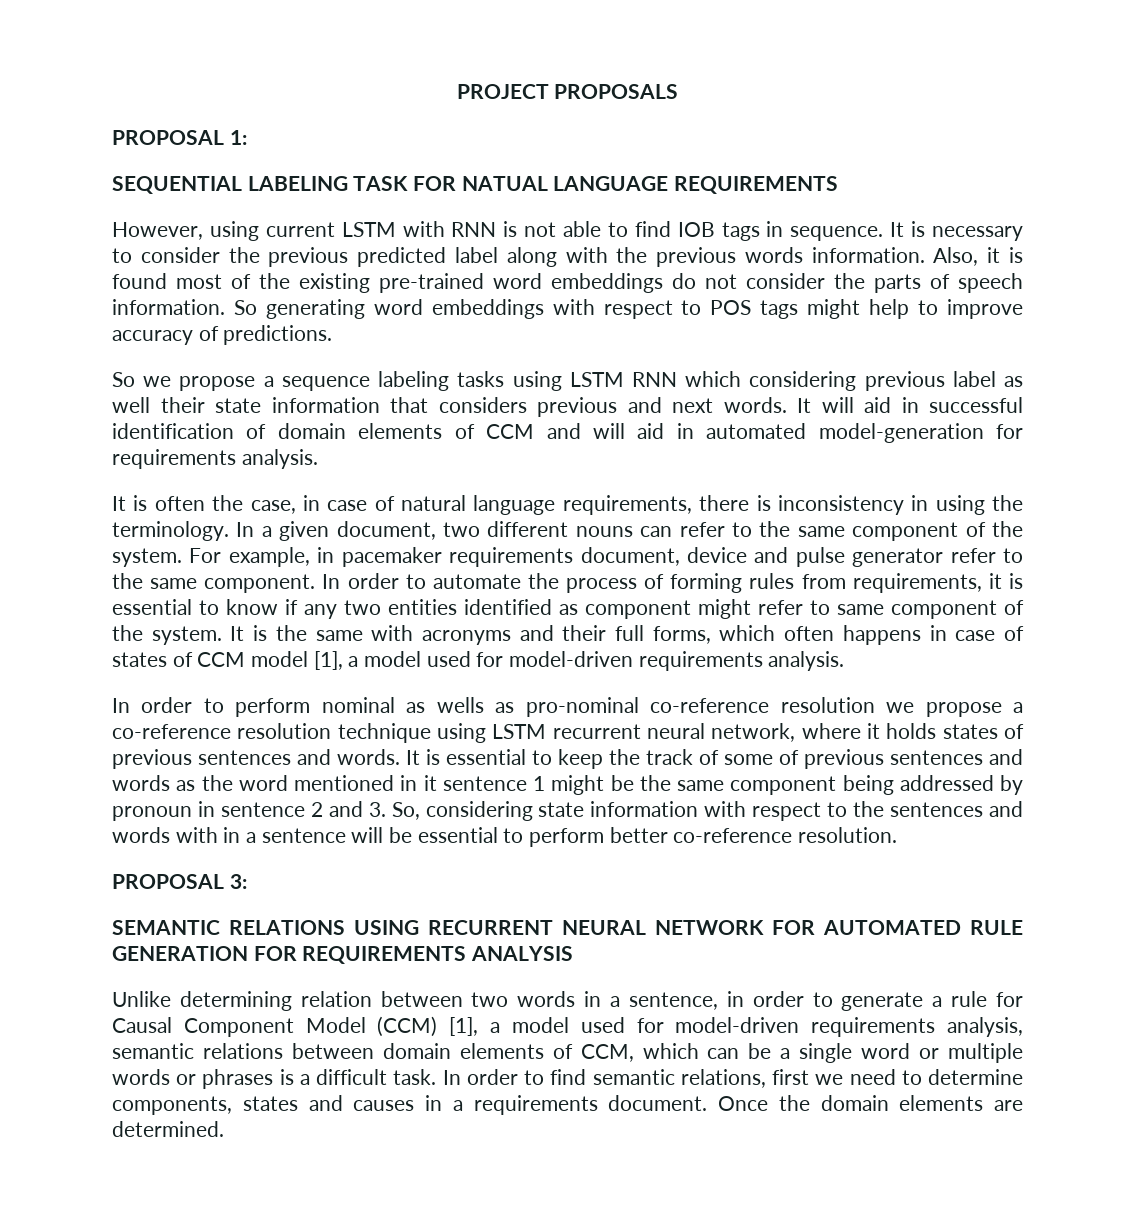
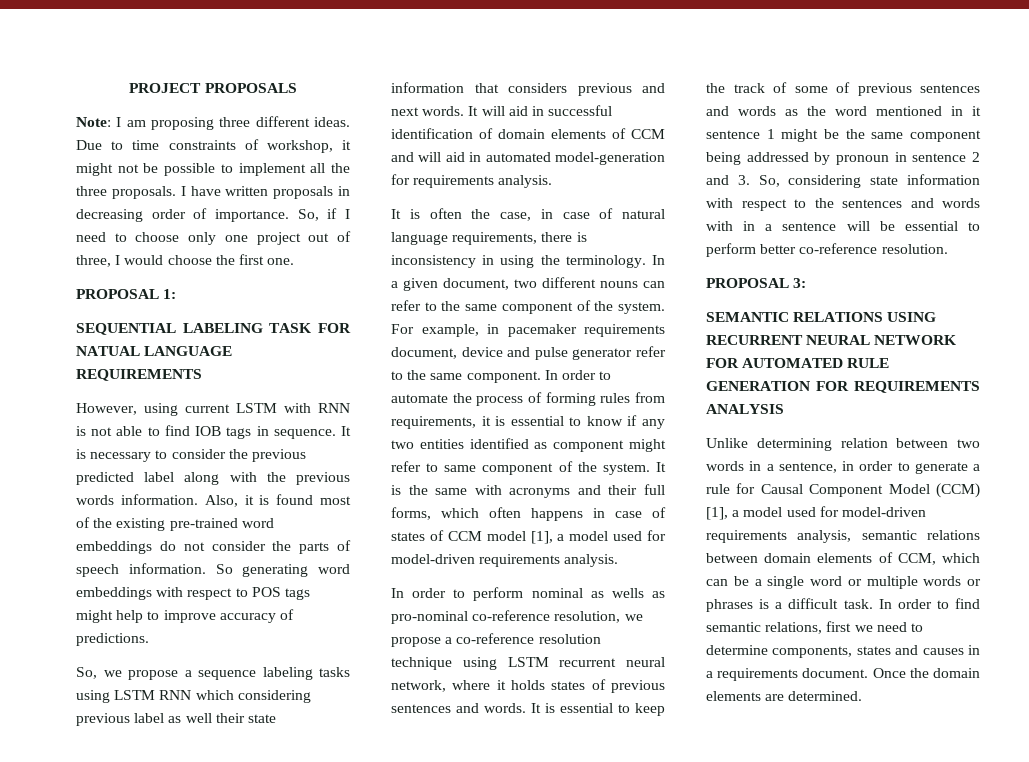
+ Note: I am proposing three different ideas. Due to time constraints of workshop, it might not be possible to implement all the three proposals. I have written proposals in decreasing order of importance. So, if I need to choose only one project out of three, I would choose the first one.
- So we propose a sequence labeling tasks using LSTM RNN which considering previous label as well their state information that considers previous and next words.
+ So, we propose a sequence labeling tasks using LSTM RNN which considering previous label as well their state information that considers previous and next words.
- In order to perform nominal as wells as pro-nominal co-reference resolution we propose a co-reference resolution technique using LSTM recurrent neural network, where it holds states of previous sentences and words.
+ In order to perform nominal as wells as pro-nominal co-reference resolution, we propose a co-reference resolution technique using LSTM recurrent neural network, where it holds states of previous sentences and words.

